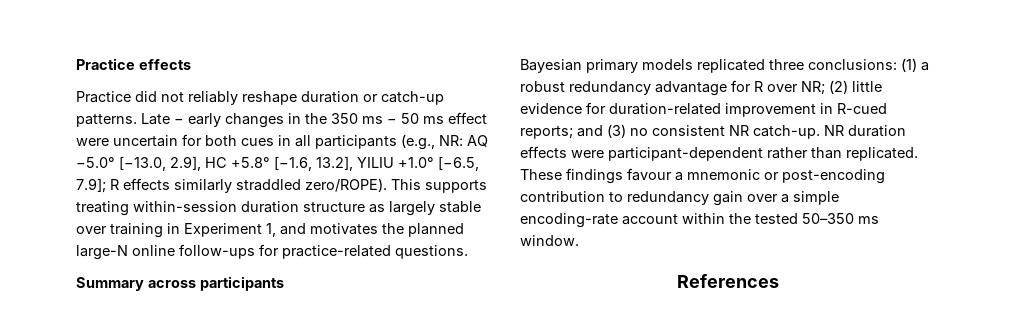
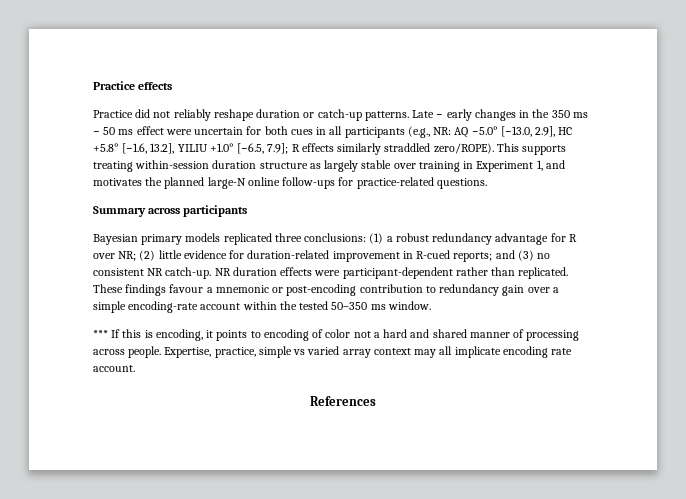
+ *** If this is encoding, it points to encoding of color not a hard and shared manner of processing across people. Expertise, practice, simple vs varied array context may all implicate encoding rate account.

